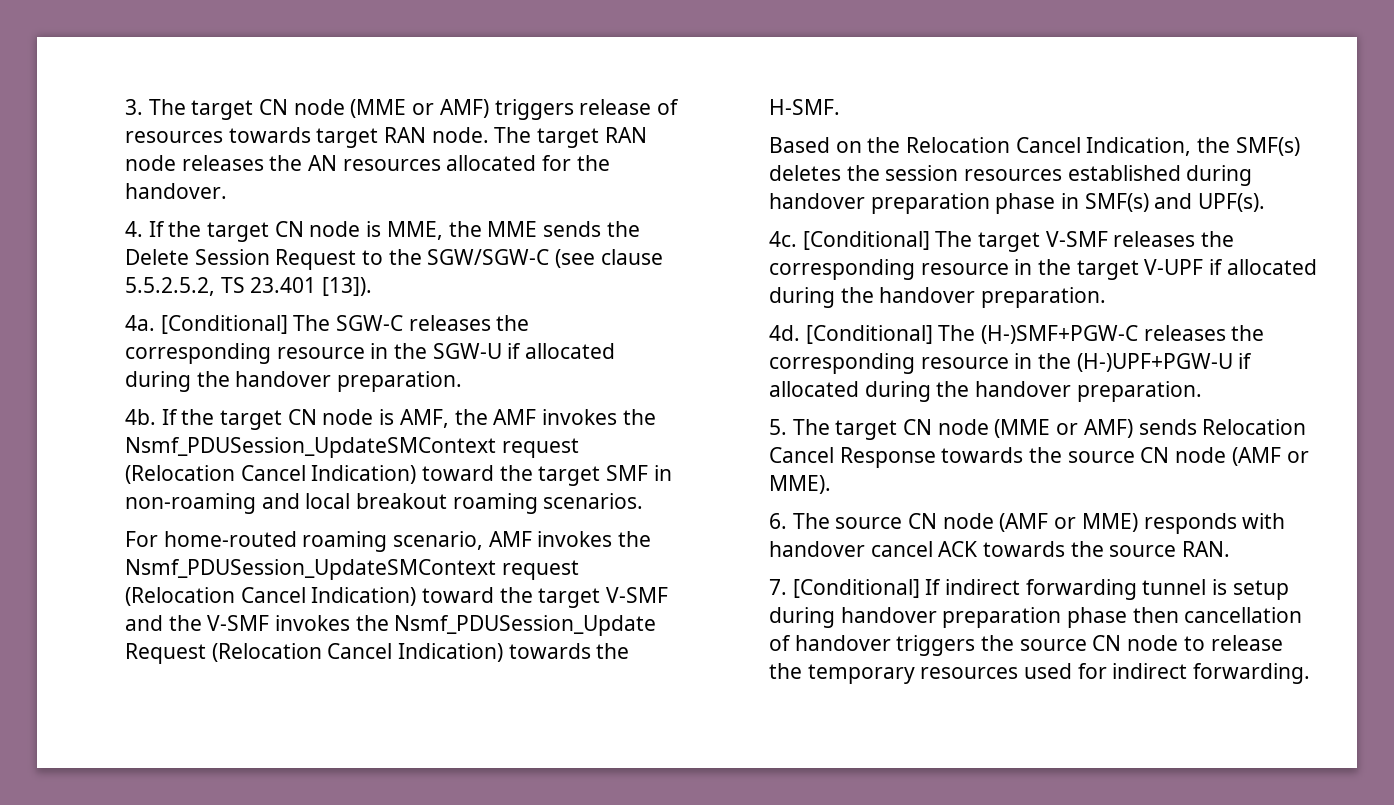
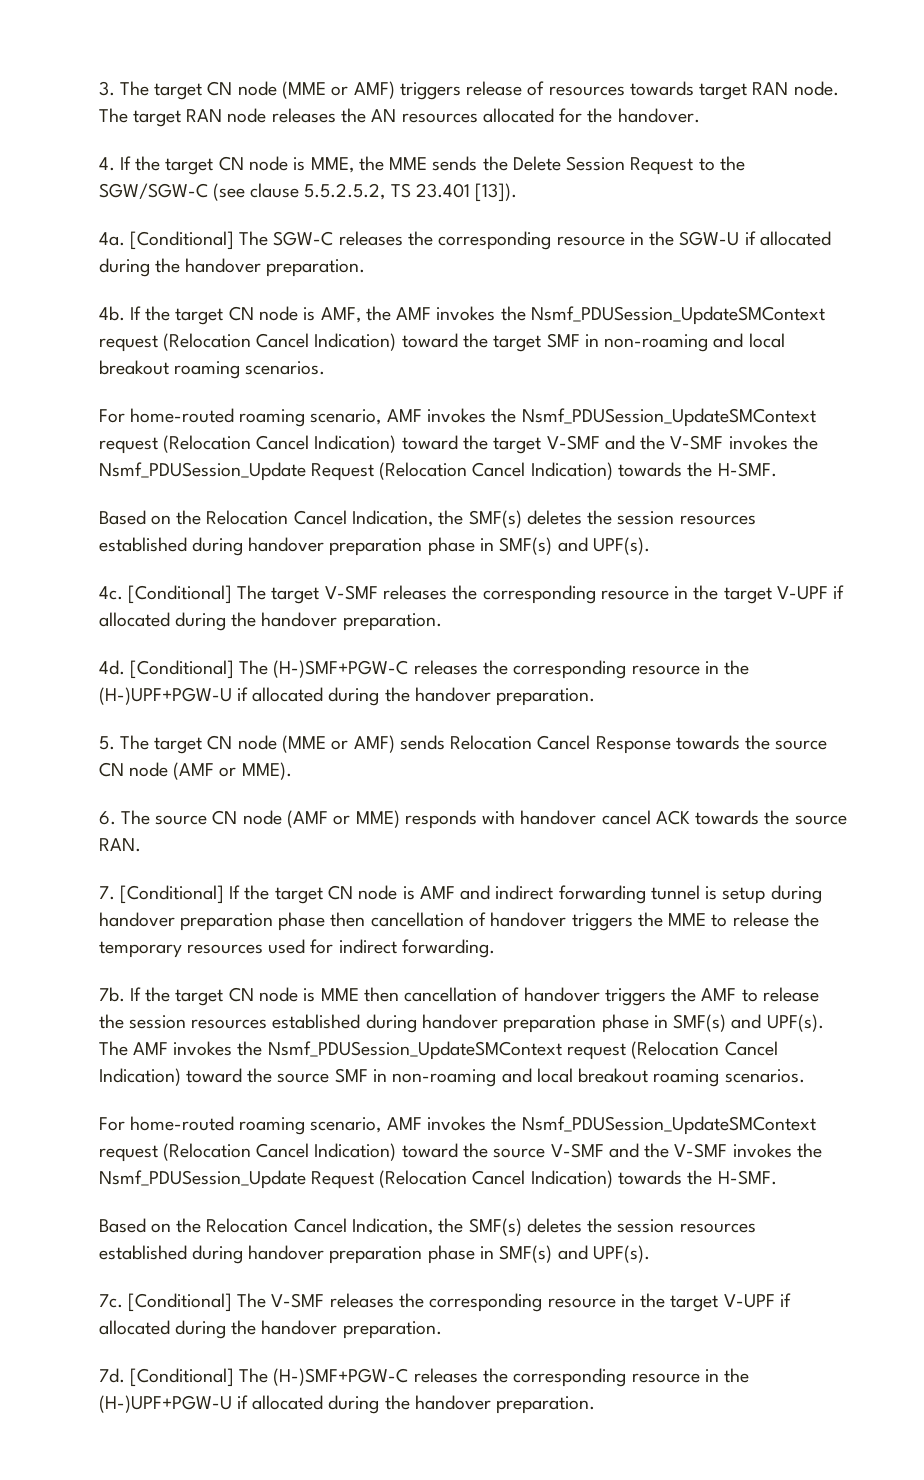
- 7. [Conditional] If indirect forwarding tunnel is setup during handover preparation phase then cancellation of handover triggers the source CN node to release the temporary resources used for indirect forwarding.
+ 7. [Conditional] If the target CN node is AMF and indirect forwarding tunnel is setup during handover preparation phase then cancellation of handover triggers the MME to release the temporary resources used for indirect forwarding.
+ 7b. If the target CN node is MME then cancellation of handover triggers the AMF to release the session resources established during handover preparation phase in SMF(s) and UPF(s). The AMF invokes the Nsmf_PDUSession_UpdateSMContext request (Relocation Cancel Indication) toward the source SMF in non-roaming and local breakout roaming scenarios.
+ For home-routed roaming scenario, AMF invokes the Nsmf_PDUSession_UpdateSMContext request (Relocation Cancel Indication) toward the source V-SMF and the V-SMF invokes the Nsmf_PDUSession_Update Request (Relocation Cancel Indication) towards the H-SMF.
+ Based on the Relocation Cancel Indication, the SMF(s) deletes the session resources established during handover preparation phase in SMF(s) and UPF(s).
+ 7c. [Conditional] The V-SMF releases the corresponding resource in the target V-UPF if allocated during the handover preparation.
+ 7d. [Conditional] The (H-)SMF+PGW-C releases the corresponding resource in the (H-)UPF+PGW-U if allocated during the handover preparation.

